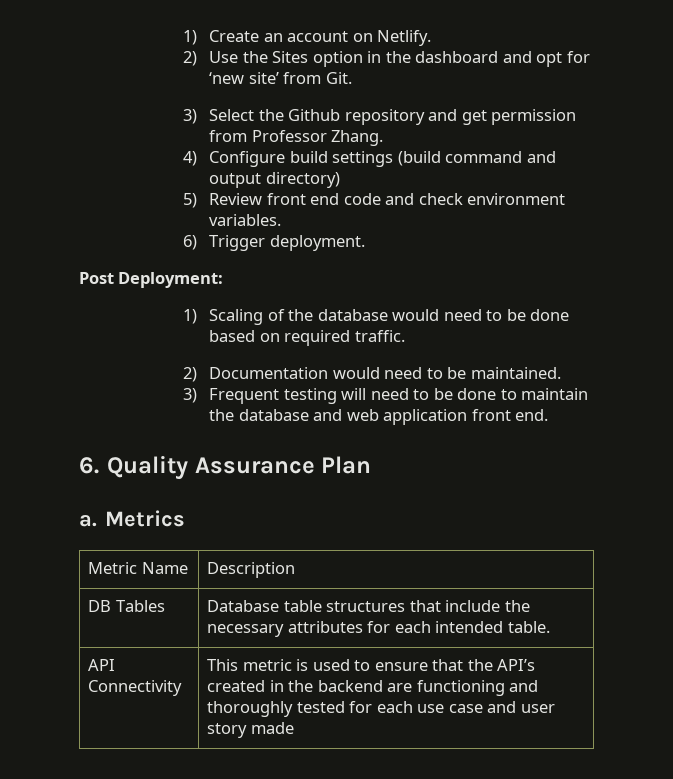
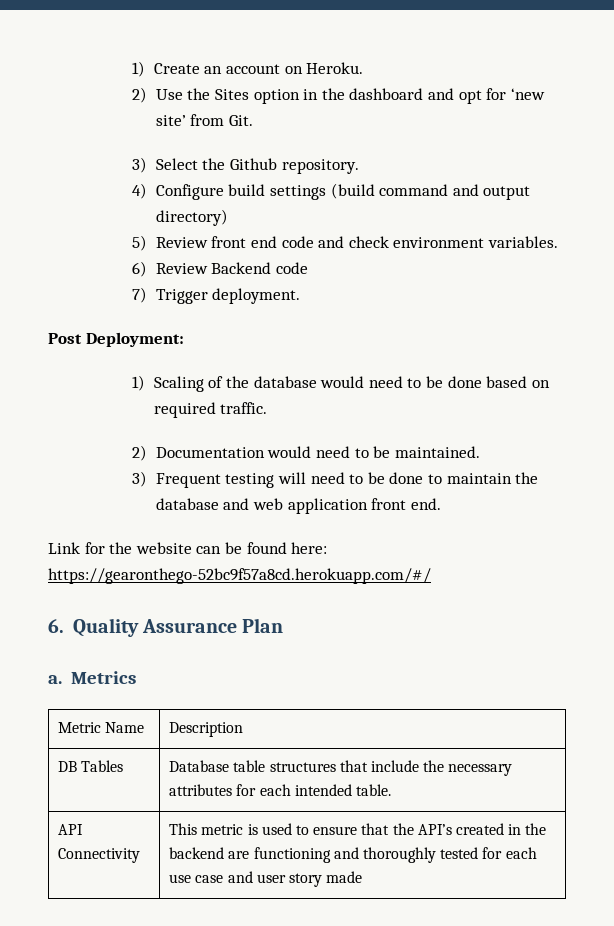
- 1) Create an account on Netlify.
+ 1) Create an account on Heroku.
- 3) Select the Github repository and get permission from Professor Zhang.
+ 3) Select the Github repository.
- 6) Trigger deployment.
+ 6) Review Backend code
+ 7) Trigger deployment.
+ Link for the website can be found here: https://gearonthego-52bc9f57a8cd.herokuapp.com/#/

